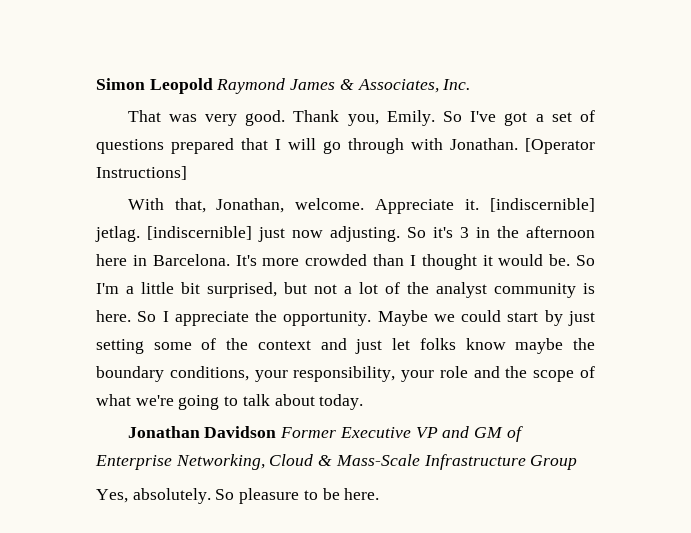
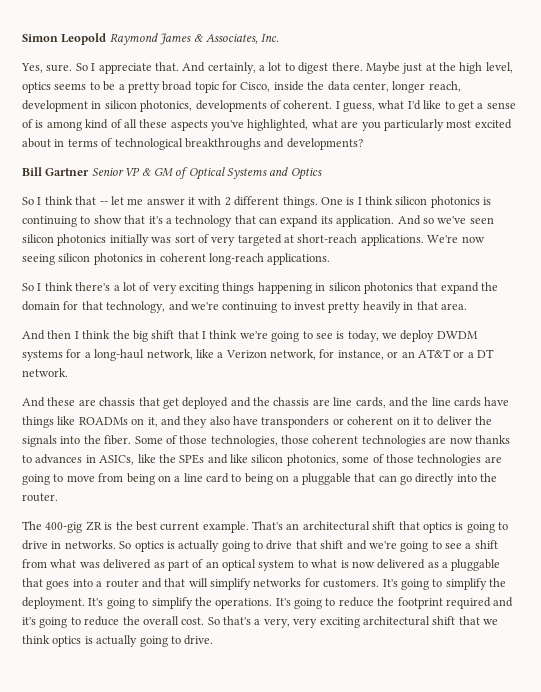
- That was very good. Thank you, Emily. So I've got a set of questions prepared that I will go through with Jonathan. [Operator Instructions]
- With that, Jonathan, welcome. Appreciate it. [indiscernible] jetlag. [indiscernible] just now adjusting. So it's 3 in the afternoon here in Barcelona. It's more crowded than I thought it would be. So I'm a little bit surprised, but not a lot of the analyst community is here. So I appreciate the opportunity. Maybe we could start by just setting some of the context and just let folks know maybe the boundary conditions, your responsibility, your role and the scope of what we're going to talk about today.
- Jonathan Davidson Former Executive VP and GM of Enterprise Networking, Cloud & Mass-Scale Infrastructure Group
- Yes, absolutely. So pleasure to be here.
+ Yes, sure. So I appreciate that. And certainly, a lot to digest there. Maybe just at the high level, optics seems to be a pretty broad topic for Cisco, inside the data center, longer reach, development in silicon photonics, developments of coherent. I guess, what I'd like to get a sense of is among kind of all these aspects you've highlighted, what are you particularly most excited about in terms of technological breakthroughs and developments?
+ Bill Gartner Senior VP & GM of Optical Systems and Optics
+ So I think that -- let me answer it with 2 different things. One is I think silicon photonics is continuing to show that it's a technology that can expand its application. And so we've seen silicon photonics initially was sort of very targeted at short-reach applications. We're now seeing silicon photonics in coherent long-reach applications.
+ So I think there's a lot of very exciting things happening in silicon photonics that expand the domain for that technology, and we're continuing to invest pretty heavily in that area.
+ And then I think the big shift that I think we're going to see is today, we deploy DWDM systems for a long-haul network, like a Verizon network, for instance, or an AT&T or a DT network.
+ And these are chassis that get deployed and the chassis are line cards, and the line cards have things like ROADMs on it, and they also have transponders or coherent on it to deliver the signals into the fiber. Some of those technologies, those coherent technologies are now thanks to advances in ASICs, like the SPEs and like silicon photonics, some of those technologies are going to move from being on a line card to being on a pluggable that can go directly into the router.
+ The 400-gig ZR is the best current example. That's an architectural shift that optics is going to drive in networks. So optics is actually going to drive that shift and we're going to see a shift from what was delivered as part of an optical system to what is now delivered as a pluggable that goes into a router and that will simplify networks for customers. It's going to simplify the deployment. It's going to simplify the operations. It's going to reduce the footprint required and it's going to reduce the overall cost. So that's a very, very exciting architectural shift that we think optics is actually going to drive.

